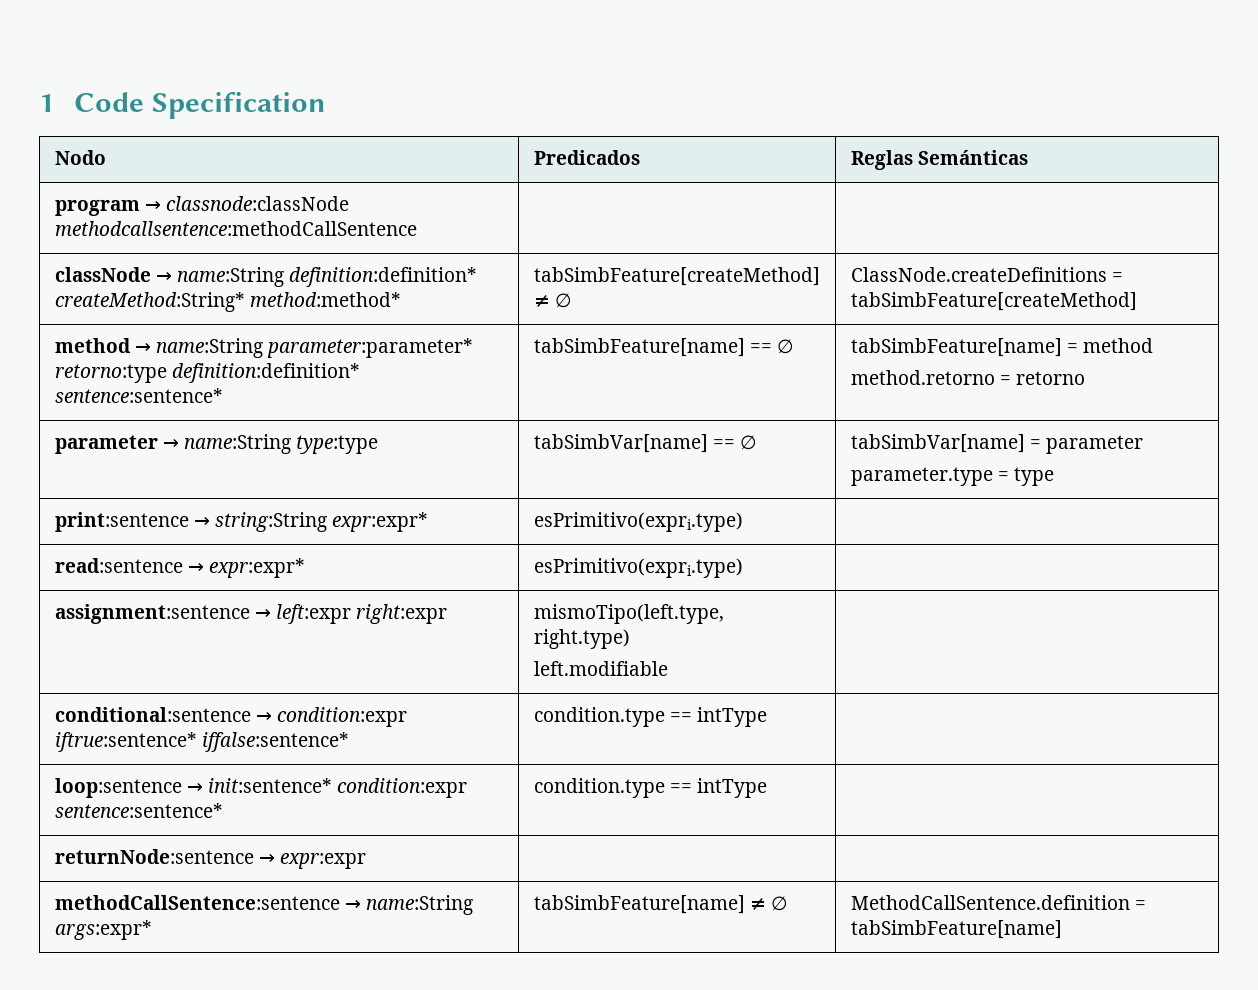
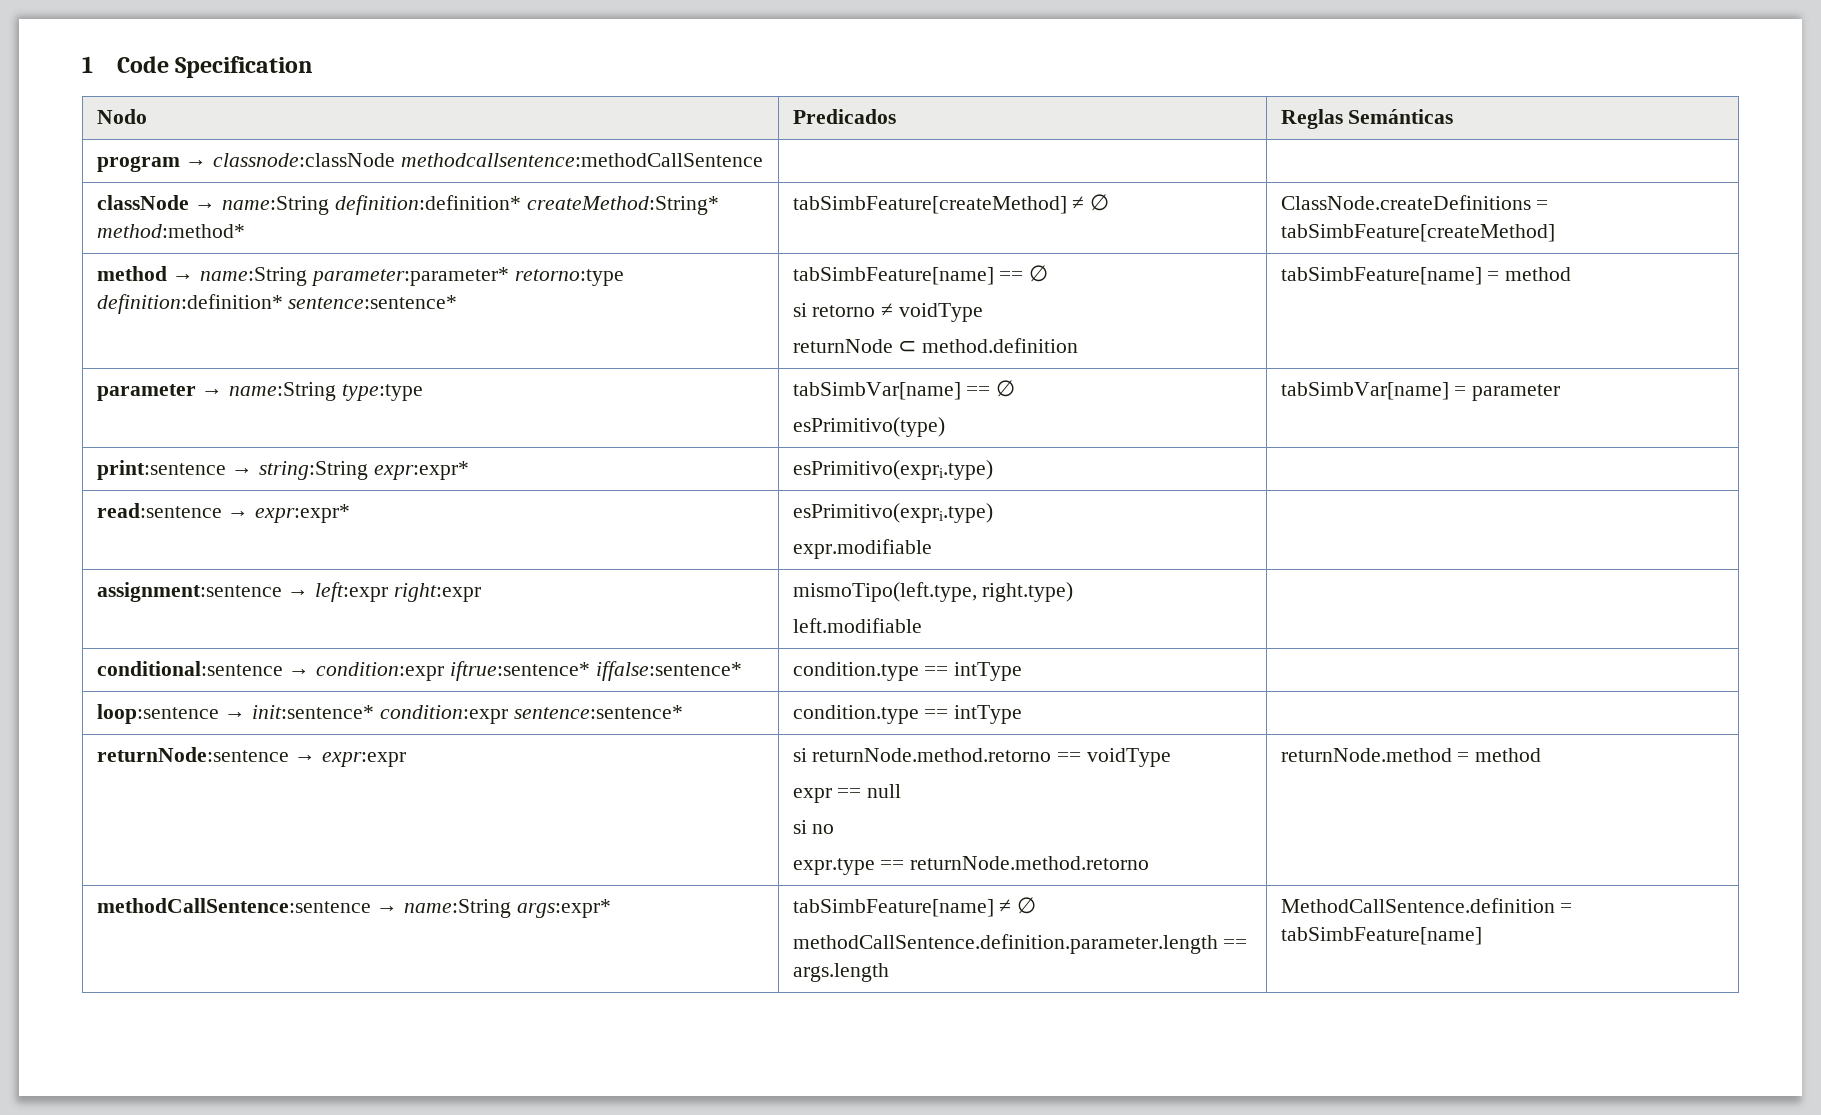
- method → name:String parameter:parameter* retorno:type definition:definition* sentence:sentence* | tabSimbFeature[name] == ∅ | tabSimbFeature[name] = method
- method.retorno = retorno
+ method → name:String parameter:parameter* retorno:type definition:definition* sentence:sentence* | tabSimbFeature[name] == ∅
+ si retorno ≠ voidType
+ returnNode ⊂ method.definition | tabSimbFeature[name] = method
- parameter → name:String type:type | tabSimbVar[name] == ∅ | tabSimbVar[name] = parameter
- parameter.type = type
+ parameter → name:String type:type | tabSimbVar[name] == ∅
+ esPrimitivo(type) | tabSimbVar[name] = parameter
- read:sentence → expr:expr* | esPrimitivo(expri.type) |
+ read:sentence → expr:expr* | esPrimitivo(expri.type)
+ expr.modifiable |
- returnNode:sentence → expr:expr | |
+ returnNode:sentence → expr:expr | si returnNode.method.retorno == voidType
+ expr == null
+ si no
+ expr.type == returnNode.method.retorno | returnNode.method = method
- methodCallSentence:sentence → name:String args:expr* | tabSimbFeature[name] ≠ ∅ | MethodCallSentence.definition = tabSimbFeature[name]
+ methodCallSentence:sentence → name:String args:expr* | tabSimbFeature[name] ≠ ∅
+ methodCallSentence.definition.parameter.length == args.length | MethodCallSentence.definition = tabSimbFeature[name]

